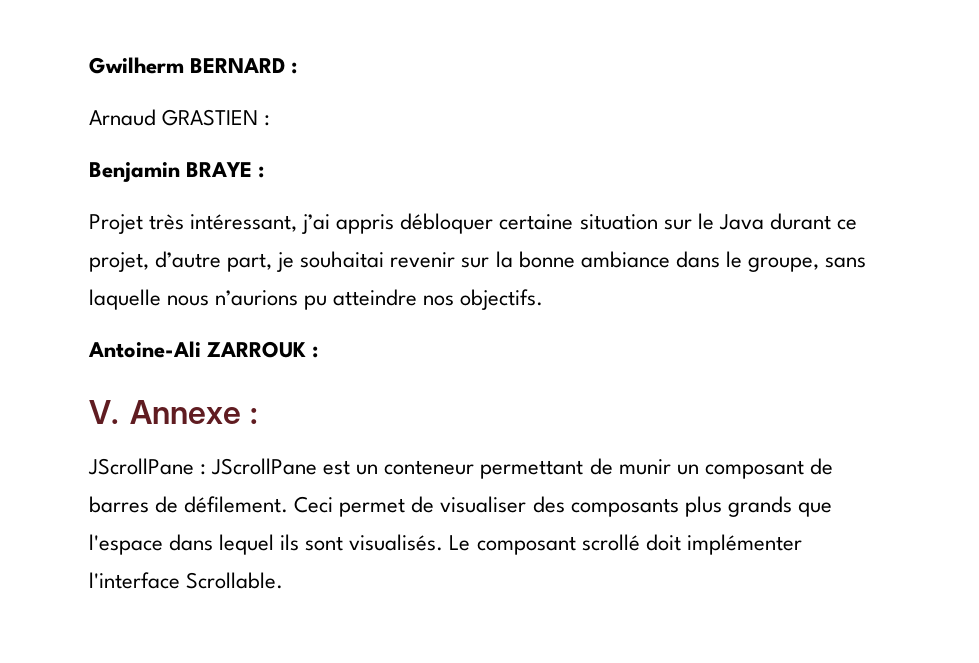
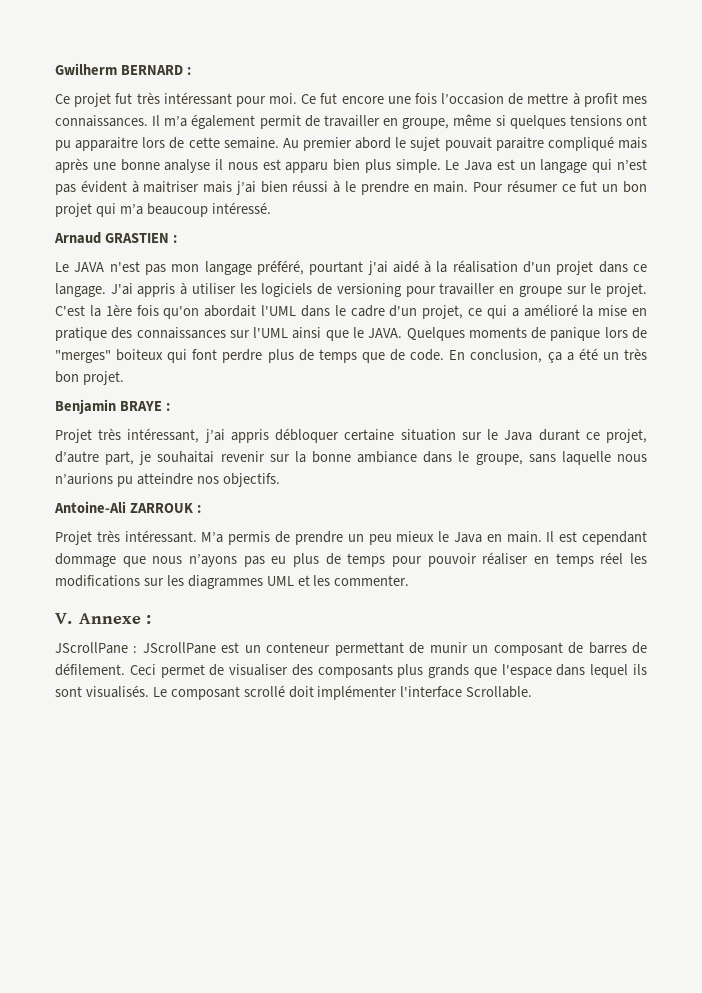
+ Ce projet fut très intéressant pour moi. Ce fut encore une fois l’occasion de mettre à profit mes connaissances. Il m’a également permit de travailler en groupe, même si quelques tensions ont pu apparaitre lors de cette semaine. Au premier abord le sujet pouvait paraitre compliqué mais après une bonne analyse il nous est apparu bien plus simple. Le Java est un langage qui n’est pas évident à maitriser mais j’ai bien réussi à le prendre en main. Pour résumer ce fut un bon projet qui m’a beaucoup intéressé.
  Arnaud GRASTIEN :
+ Le JAVA n'est pas mon langage préféré, pourtant j'ai aidé à la réalisation d'un projet dans ce langage. J'ai appris à utiliser les logiciels de versioning pour travailler en groupe sur le projet. C'est la 1ère fois qu'on abordait l'UML dans le cadre d'un projet, ce qui a amélioré la mise en pratique des connaissances sur l'UML ainsi que le JAVA. Quelques moments de panique lors de "merges" boiteux qui font perdre plus de temps que de code. En conclusion, ça a été un très bon projet.
+ Projet très intéressant. M’a permis de prendre un peu mieux le Java en main. Il est cependant dommage que nous n’ayons pas eu plus de temps pour pouvoir réaliser en temps réel les modifications sur les diagrammes UML et les commenter.

